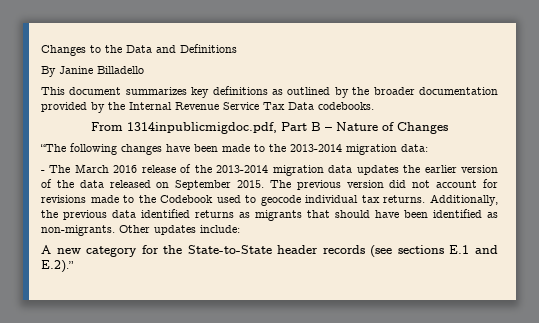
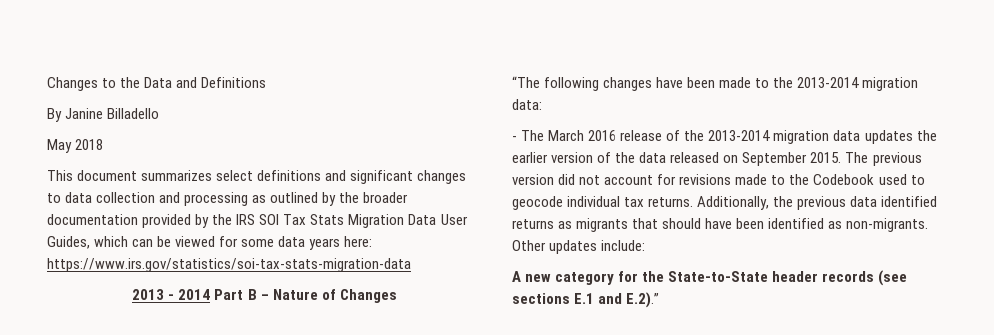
+ May 2018
- This document summarizes key definitions as outlined by the broader documentation provided by the Internal Revenue Service Tax Data codebooks.
- From 1314inpublicmigdoc.pdf, Part B – Nature of Changes
+ This document summarizes select definitions and significant changes to data collection and processing as outlined by the broader documentation provided by the IRS SOI Tax Stats Migration Data User Guides, which can be viewed for some data years here: https://www.irs.gov/statistics/soi-tax-stats-migration-data
+ 2013 - 2014 Part B – Nature of Changes

